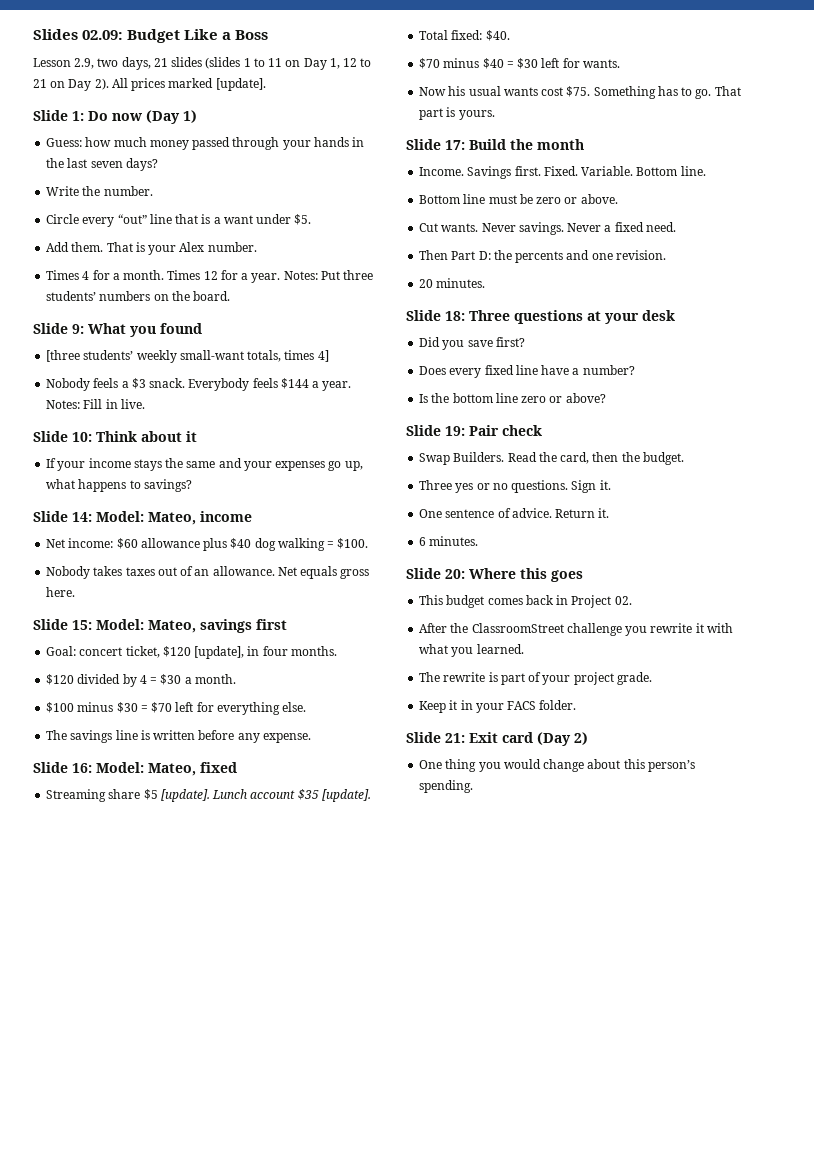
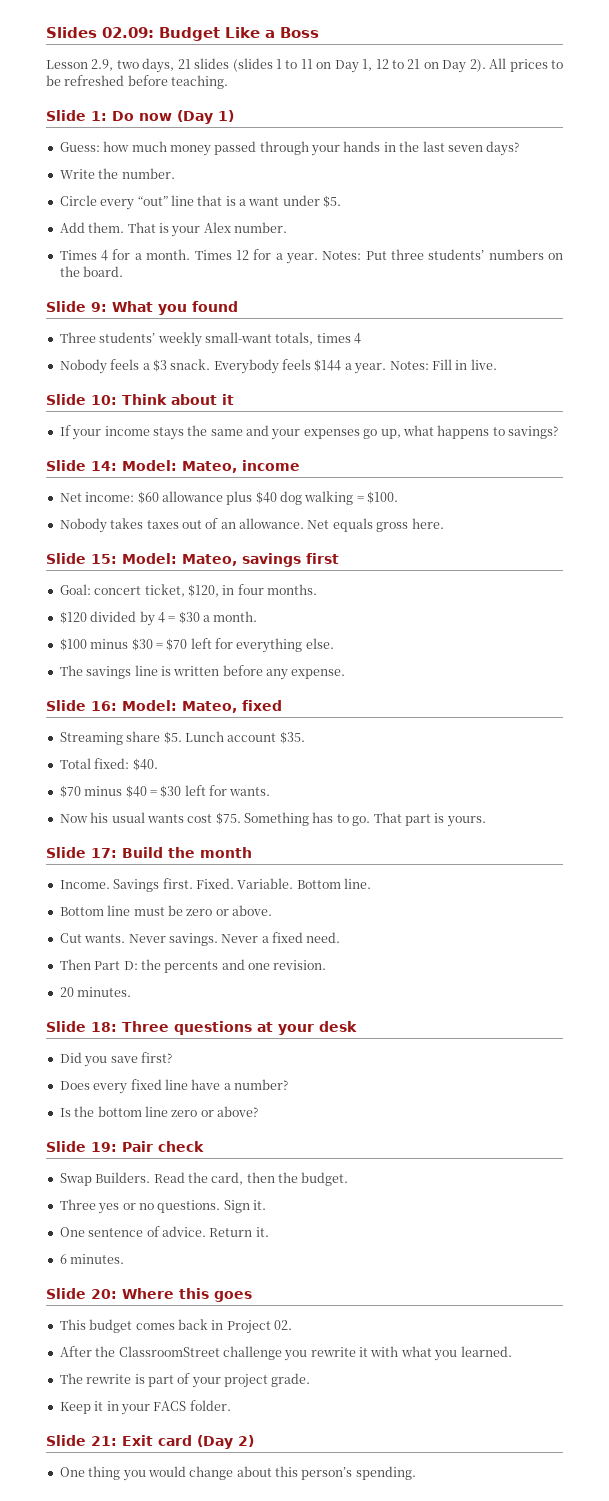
- All prices marked [update].
+ All prices to be refreshed before teaching.
- [three students’ weekly small-want totals, times 4]
+ Three students’ weekly small-want totals, times 4
- Goal: concert ticket, $120 [update], in four months.
+ Goal: concert ticket, $120, in four months.
- Streaming share $5 [update]. Lunch account $35 [update].
+ Streaming share $5. Lunch account $35.

